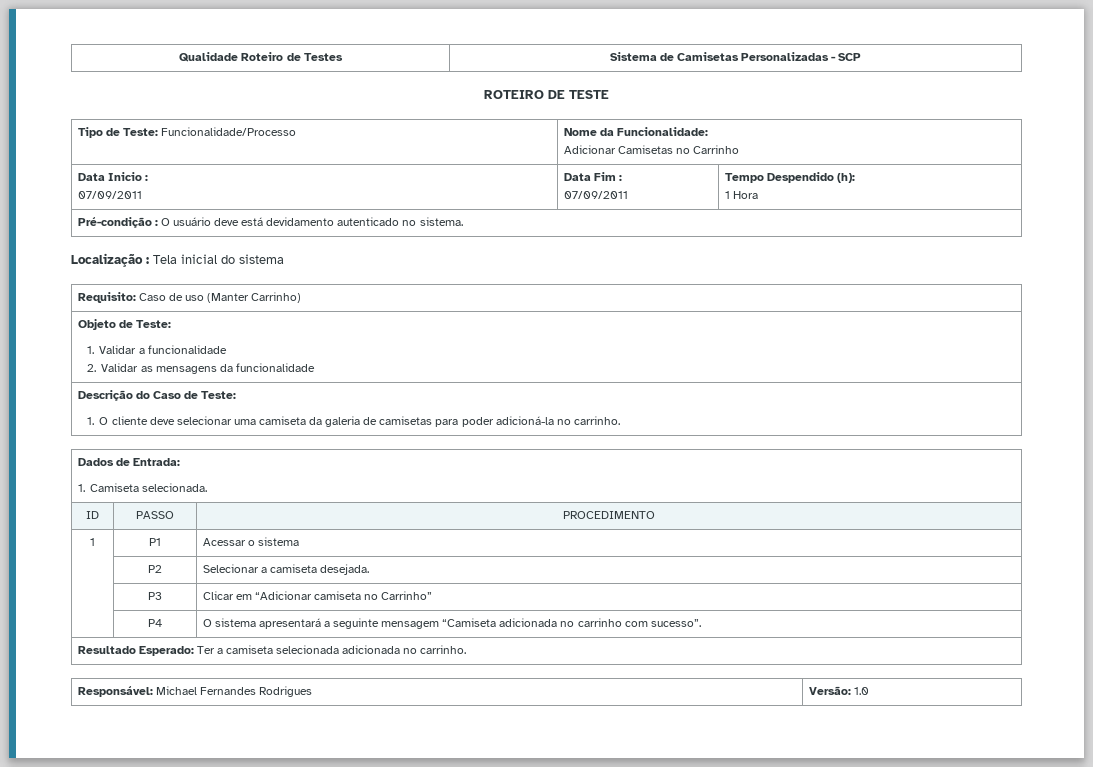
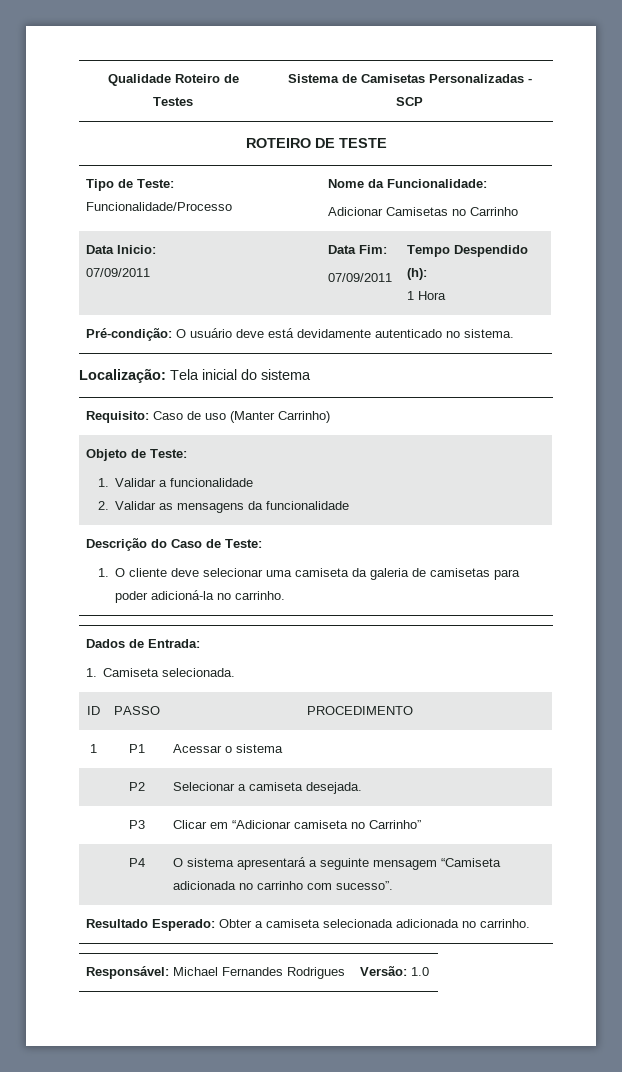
- Data Inicio :
- 07/09/2011 | Data Fim :
+ Data Inicio:
+ 07/09/2011 | Data Fim:
- Pré-condição : O usuário deve está devidamento autenticado no sistema.
+ Pré-condição: O usuário deve está devidamente autenticado no sistema.
- Localização : Tela inicial do sistema
+ Localização: Tela inicial do sistema
- Resultado Esperado: Ter a camiseta selecionada adicionada no carrinho.
+ Resultado Esperado: Obter a camiseta selecionada adicionada no carrinho.

